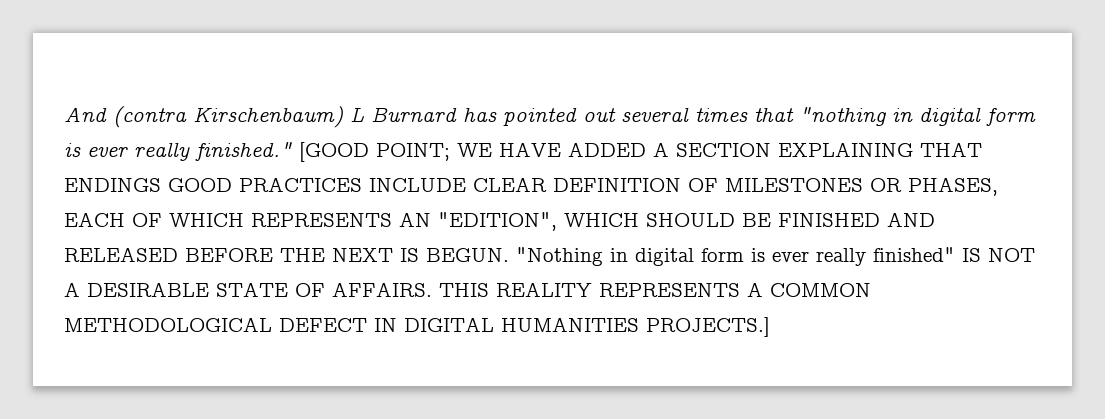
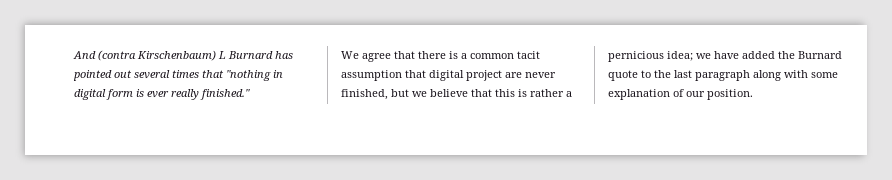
- And (contra Kirschenbaum) L Burnard has pointed out several times that "nothing in digital form is ever really finished." [GOOD POINT; WE HAVE ADDED A SECTION EXPLAINING THAT ENDINGS GOOD PRACTICES INCLUDE CLEAR DEFINITION OF MILESTONES OR PHASES, EACH OF WHICH REPRESENTS AN "EDITION", WHICH SHOULD BE FINISHED AND RELEASED BEFORE THE NEXT IS BEGUN. "Nothing in digital form is ever really finished" IS NOT A DESIRABLE STATE OF AFFAIRS. THIS REALITY REPRESENTS A COMMON METHODOLOGICAL DEFECT IN DIGITAL HUMANITIES PROJECTS.]
+ And (contra Kirschenbaum) L Burnard has pointed out several times that "nothing in digital form is ever really finished."
+ We agree that there is a common tacit assumption that digital project are never finished, but we believe that this is rather a pernicious idea; we have added the Burnard quote to the last paragraph along with some explanation of our position.

